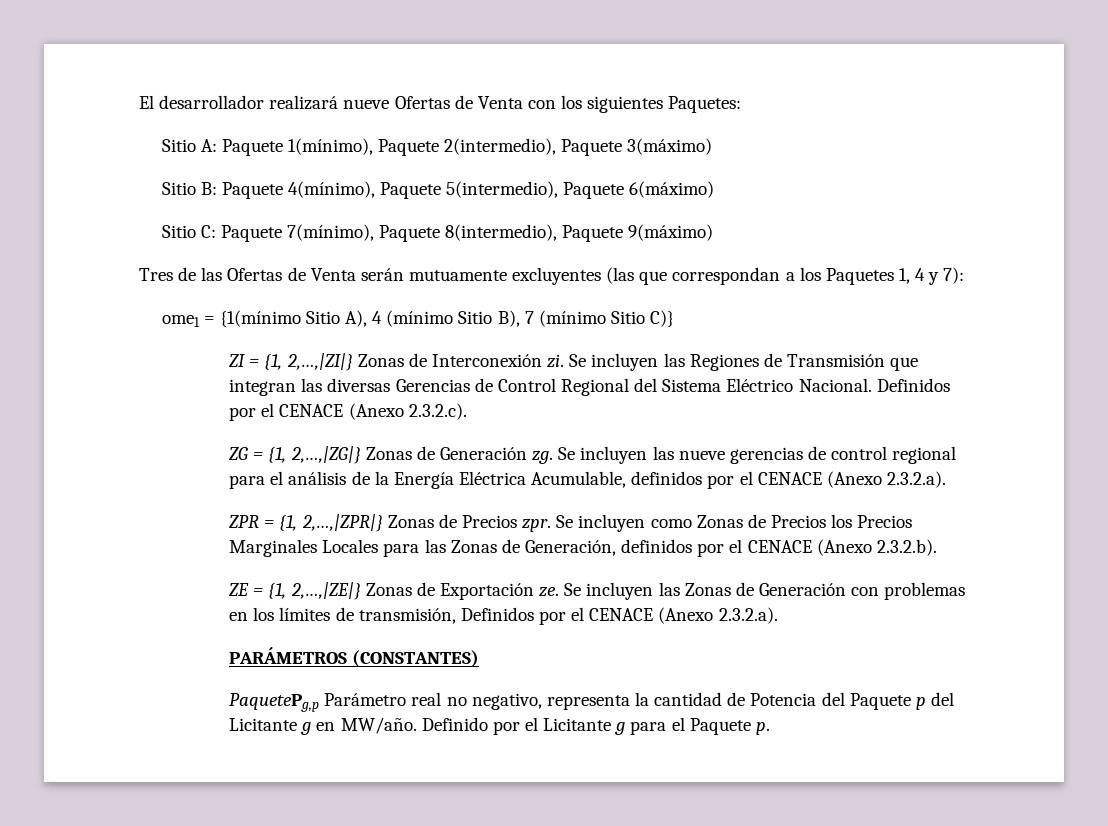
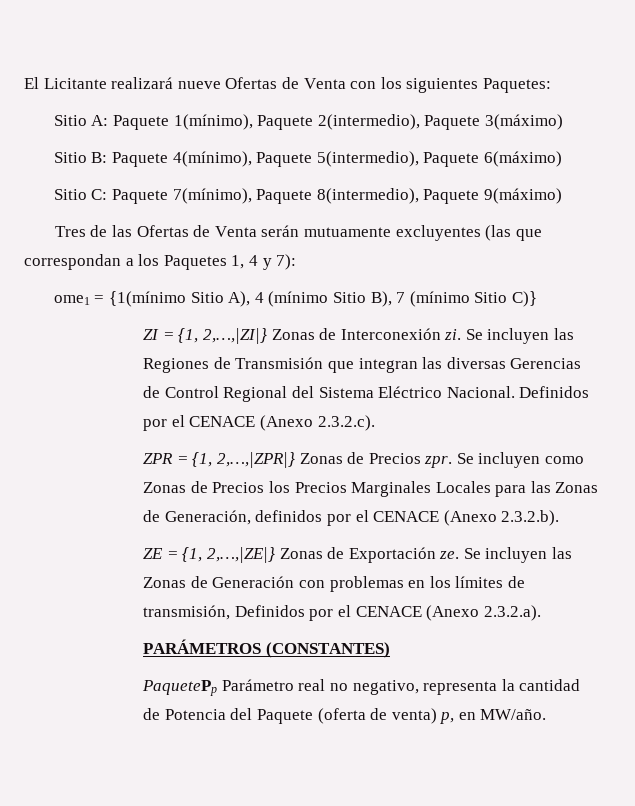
- El desarrollador realizará nueve Ofertas de Venta con los siguientes Paquetes:
+ El Licitante realizará nueve Ofertas de Venta con los siguientes Paquetes:
- ZG = {1, 2,…,|ZG|} Zonas de Generación zg. Se incluyen las nueve gerencias de control regional para el análisis de la Energía Eléctrica Acumulable, definidos por el CENACE (Anexo 2.3.2.a).
- PaquetePg,p Parámetro real no negativo, representa la cantidad de Potencia del Paquete p del Licitante g en MW/año. Definido por el Licitante g para el Paquete p.
+ PaquetePp Parámetro real no negativo, representa la cantidad de Potencia del Paquete (oferta de venta) p, en MW/año.

